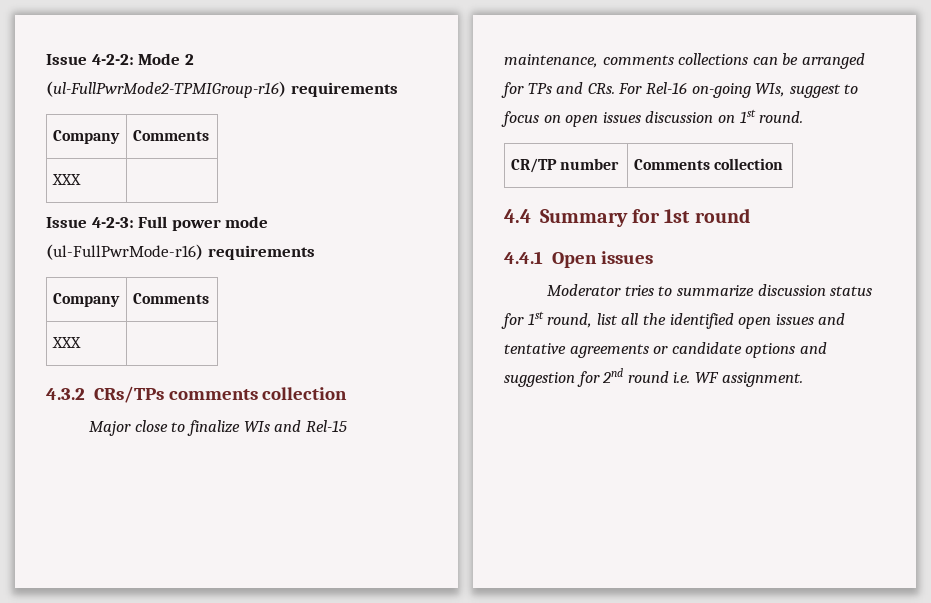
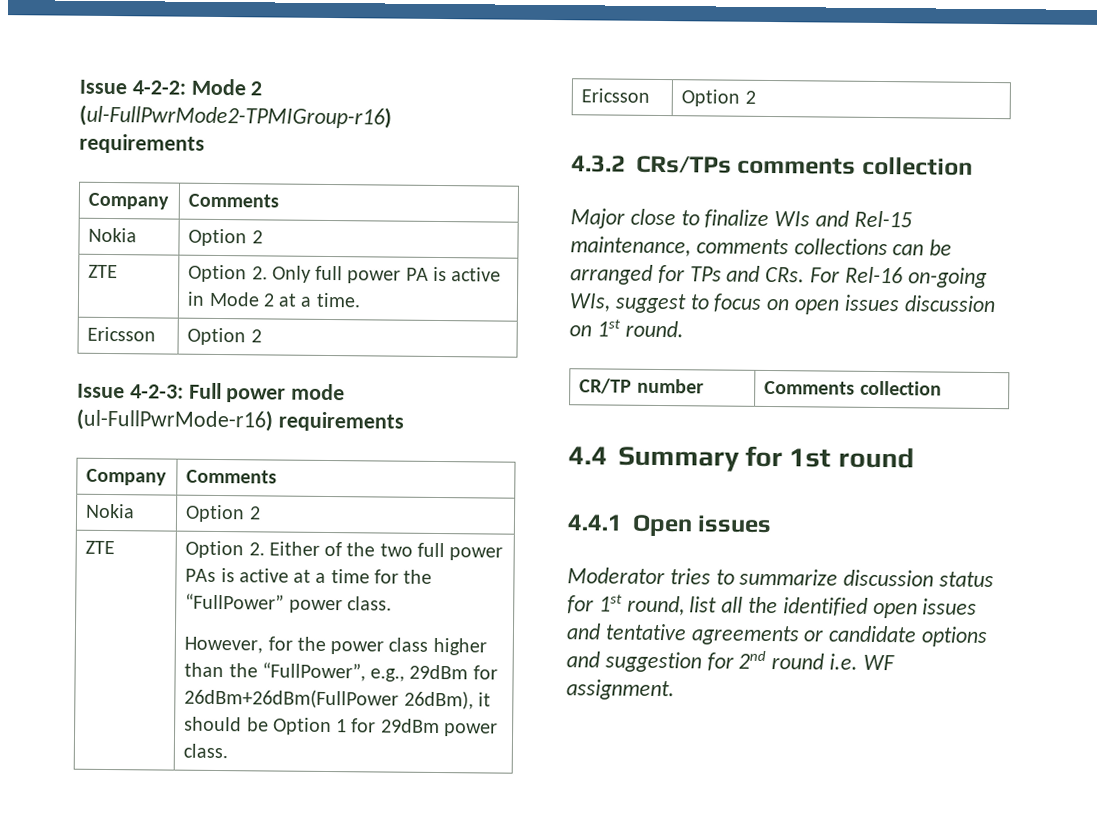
  Issue 4-2-2: Mode 2 (ul-FullPwrMode2-TPMIGroup-r16) requirements
  Company | Comments
- XXX |
+ Nokia | Option 2
+ ZTE | Option 2. Only full power PA is active in Mode 2 at a time.
+ Ericsson | Option 2
  Issue 4-2-3: Full power mode (ul-FullPwrMode-r16) requirements
  Company | Comments
- XXX |
+ Nokia | Option 2
+ ZTE | Option 2. Either of the two full power PAs is active at a time for the “FullPower” power class.
+ However, for the power class higher than the “FullPower”, e.g., 29dBm for 26dBm+26dBm(FullPower 26dBm), it should be Option 1 for 29dBm power class.
+ Ericsson | Option 2

